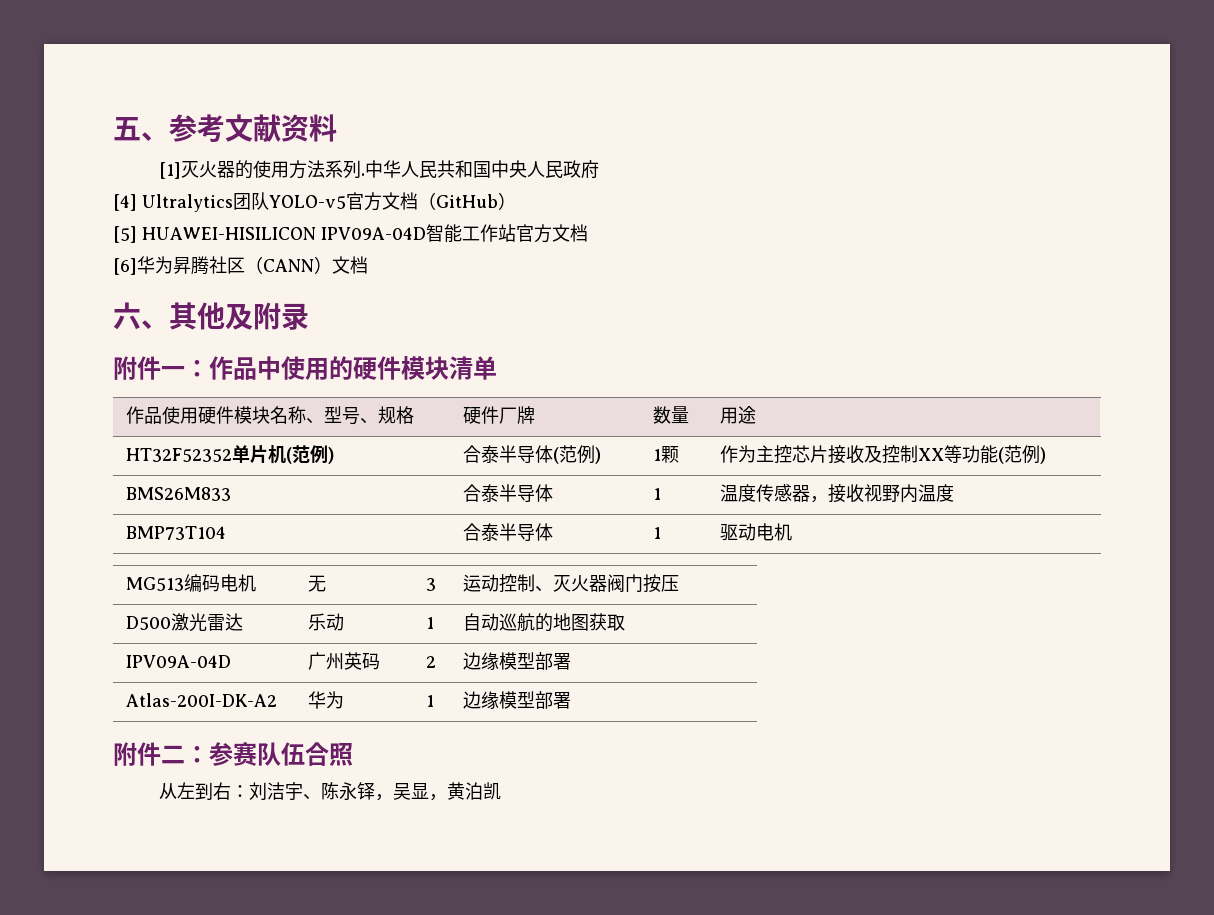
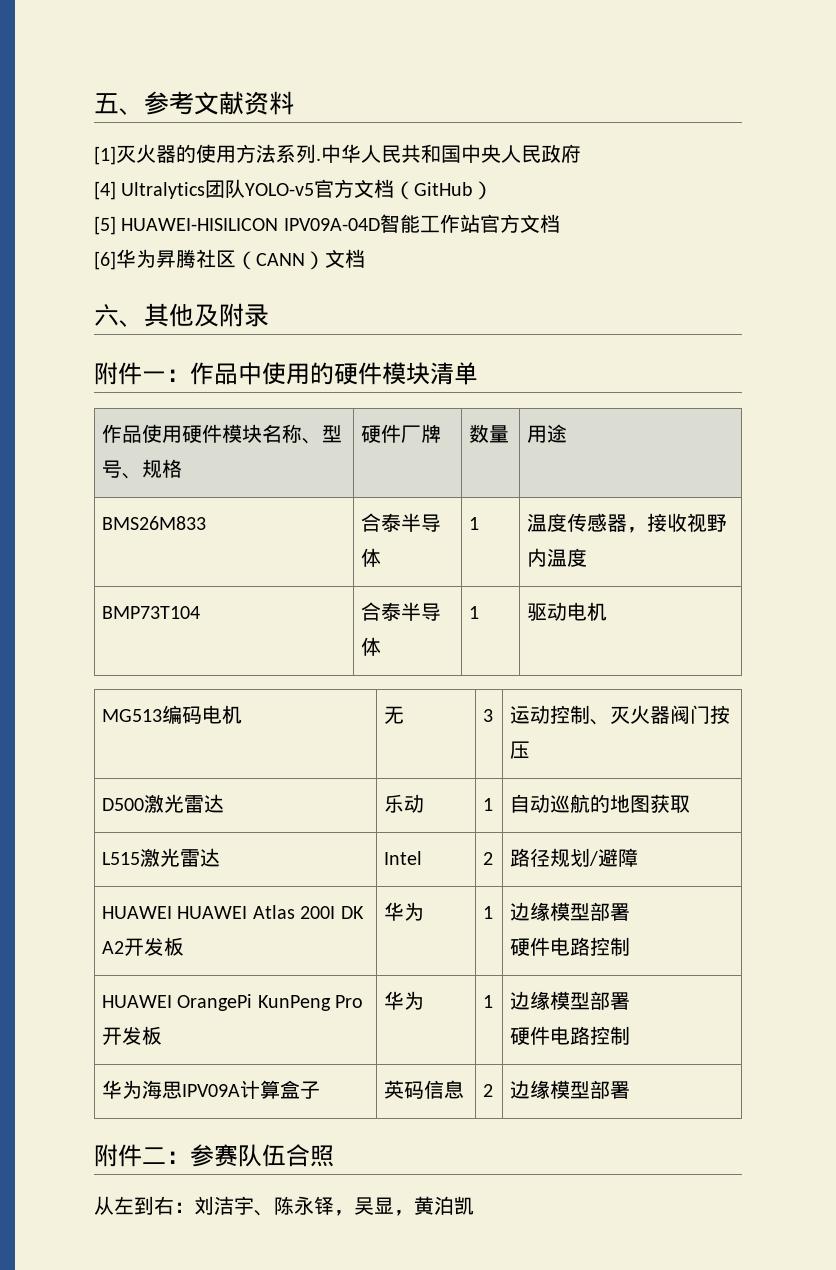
- HT32F52352单片机(范例) | 合泰半导体(范例) | 1颗 | 作为主控芯片接收及控制XX等功能(范例)
- IPV09A-04D | 广州英码 | 2 | 边缘模型部署
- Atlas-200I-DK-A2 | 华为 | 1 | 边缘模型部署
+ L515激光雷达 | Intel | 2 | 路径规划/避障
+ HUAWEI HUAWEI Atlas 200I DK A2开发板 | 华为 | 1 | 边缘模型部署
+ 硬件电路控制
+ HUAWEI OrangePi KunPeng Pro开发板 | 华为 | 1 | 边缘模型部署
+ 硬件电路控制
+ 华为海思IPV09A计算盒子 | 英码信息 | 2 | 边缘模型部署

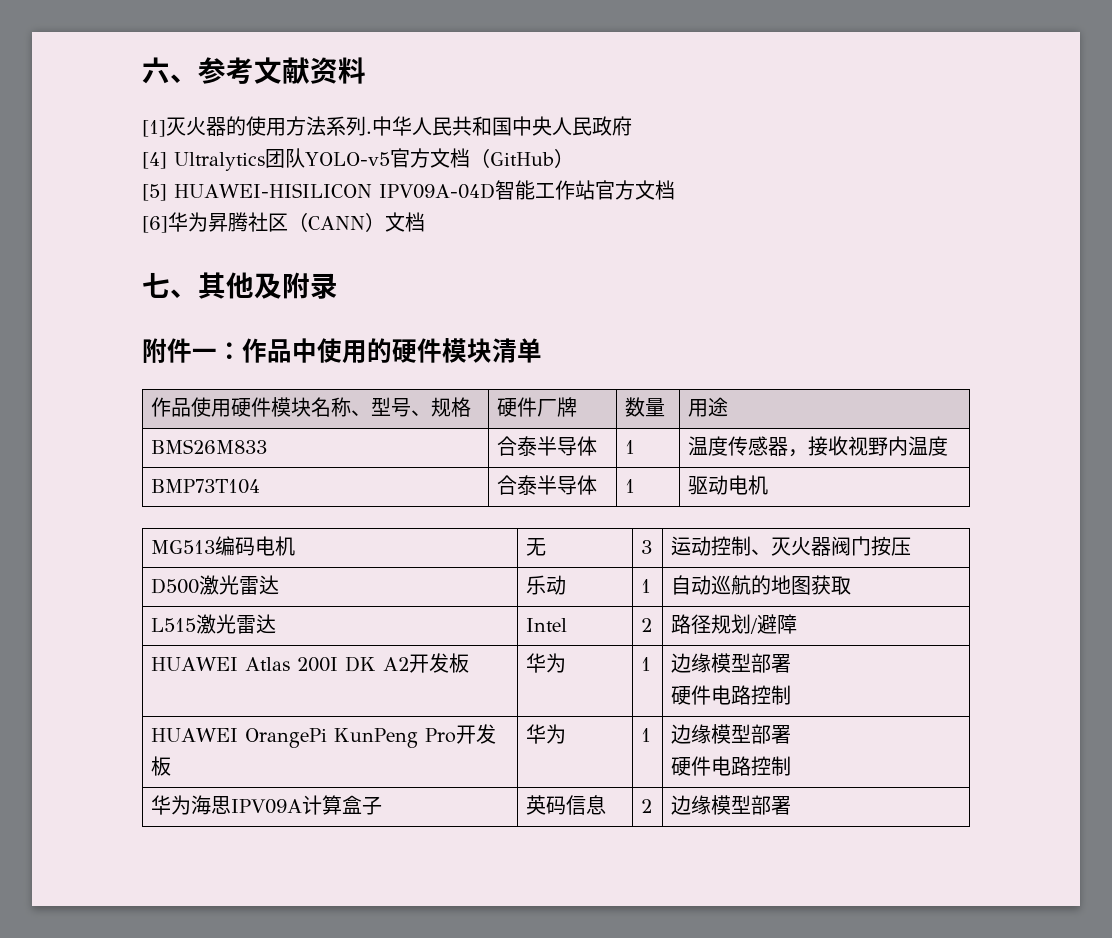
- 五、参考文献资料
+ 六、参考文献资料
- 六、其他及附录
+ 七、其他及附录
- HUAWEI HUAWEI Atlas 200I DK A2开发板 | 华为 | 1 | 边缘模型部署
+ HUAWEI Atlas 200I DK A2开发板 | 华为 | 1 | 边缘模型部署
- 附件二：参赛队伍合照
- 从左到右：刘洁宇、陈永铎，吴显，黄泊凯

